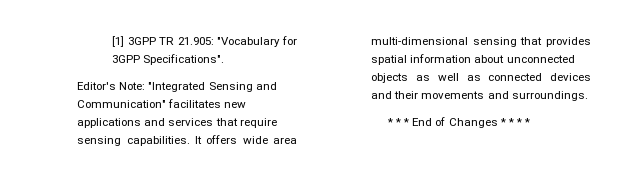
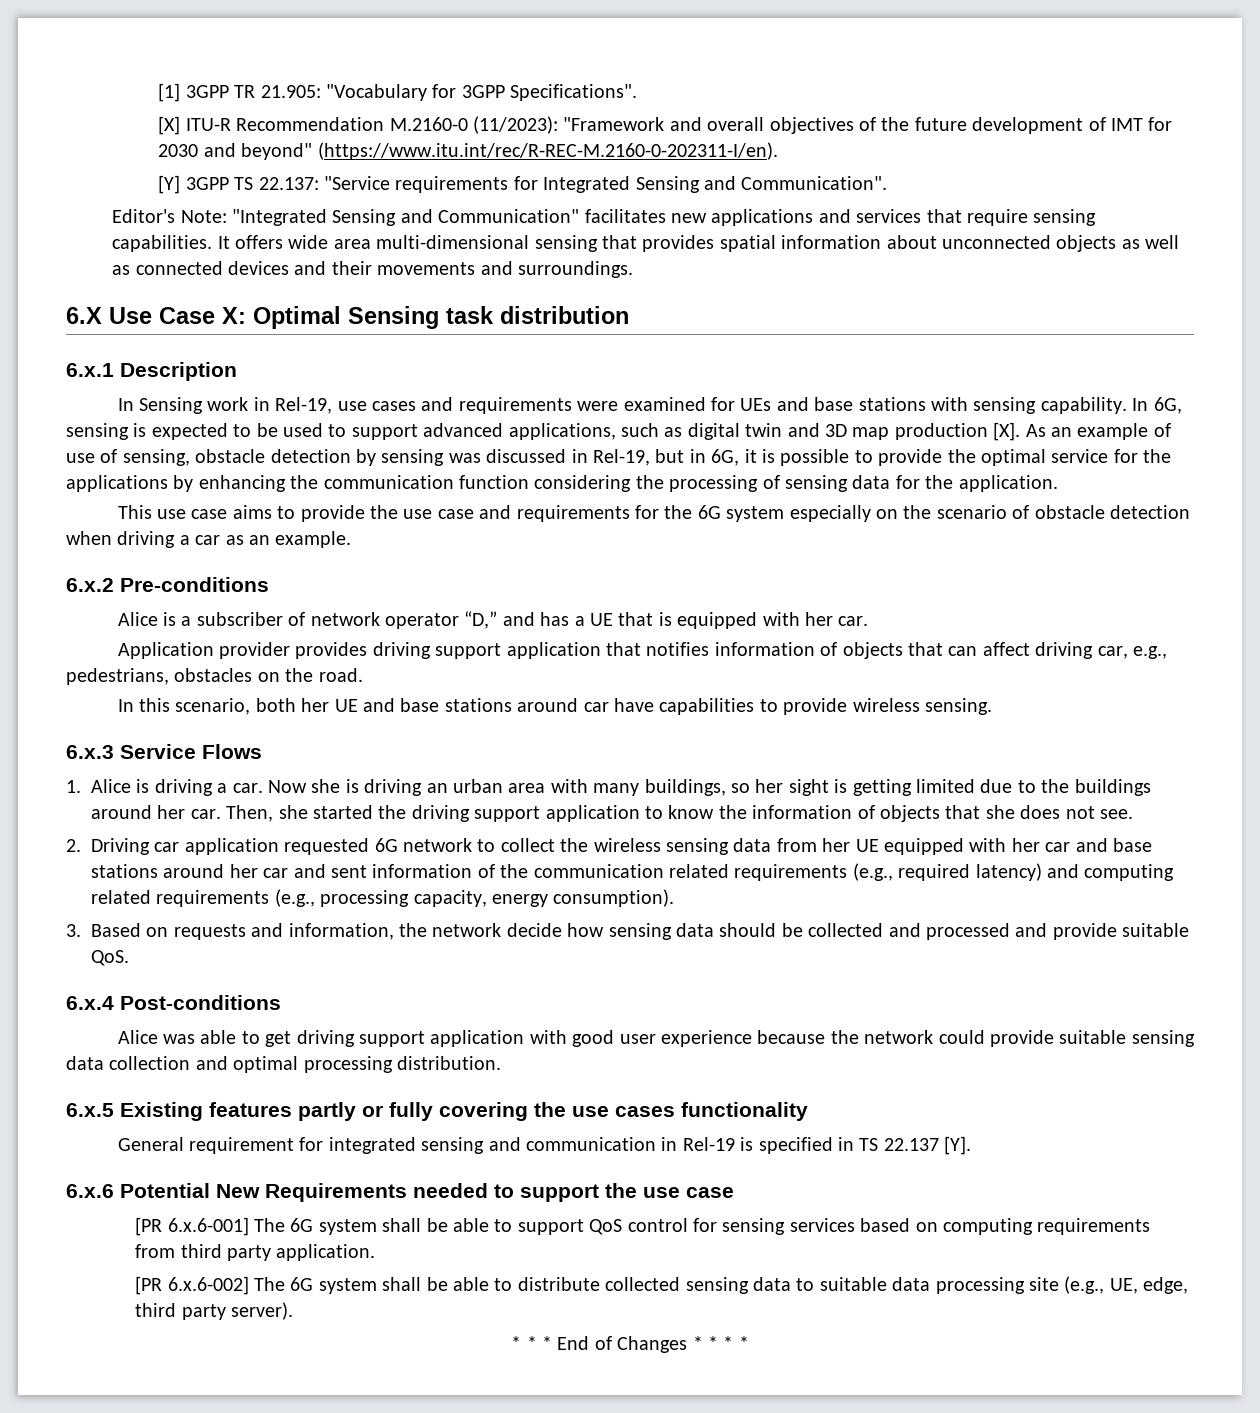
+ [X] ITU-R Recommendation M.2160-0 (11/2023): "Framework and overall objectives of the future development of IMT for 2030 and beyond" (https://www.itu.int/rec/R-REC-M.2160-0-202311-I/en).
+ [Y] 3GPP TS 22.137: "Service requirements for Integrated Sensing and Communication".
+ 6.X Use Case X: Optimal Sensing task distribution
+ 6.x.1 Description
+ In Sensing work in Rel-19, use cases and requirements were examined for UEs and base stations with sensing capability. In 6G, sensing is expected to be used to support advanced applications, such as digital twin and 3D map production [X]. As an example of use of sensing, obstacle detection by sensing was discussed in Rel-19, but in 6G, it is possible to provide the optimal service for the applications by enhancing the communication function considering the processing of sensing data for the application.
+ This use case aims to provide the use case and requirements for the 6G system especially on the scenario of obstacle detection when driving a car as an example.
+ 6.x.2 Pre-conditions
+ Alice is a subscriber of network operator “D,” and has a UE that is equipped with her car.
+ Application provider provides driving support application that notifies information of objects that can affect driving car, e.g., pedestrians, obstacles on the road.
+ In this scenario, both her UE and base stations around car have capabilities to provide wireless sensing.
+ 6.x.3 Service Flows
+ 1. Alice is driving a car. Now she is driving an urban area with many buildings, so her sight is getting limited due to the buildings around her car. Then, she started the driving support application to know the information of objects that she does not see.
+ 2. Driving car application requested 6G network to collect the wireless sensing data from her UE equipped with her car and base stations around her car and sent information of the communication related requirements (e.g., required latency) and computing related requirements (e.g., processing capacity, energy consumption).
+ 3. Based on requests and information, the network decide how sensing data should be collected and processed and provide suitable QoS.
+ 6.x.4 Post-conditions
+ Alice was able to get driving support application with good user experience because the network could provide suitable sensing data collection and optimal processing distribution.
+ 6.x.5 Existing features partly or fully covering the use cases functionality
+ General requirement for integrated sensing and communication in Rel-19 is specified in TS 22.137 [Y].
+ 6.x.6 Potential New Requirements needed to support the use case
+ [PR 6.x.6-001] The 6G system shall be able to support QoS control for sensing services based on computing requirements from third party application.
+ [PR 6.x.6-002] The 6G system shall be able to distribute collected sensing data to suitable data processing site (e.g., UE, edge, third party server).

